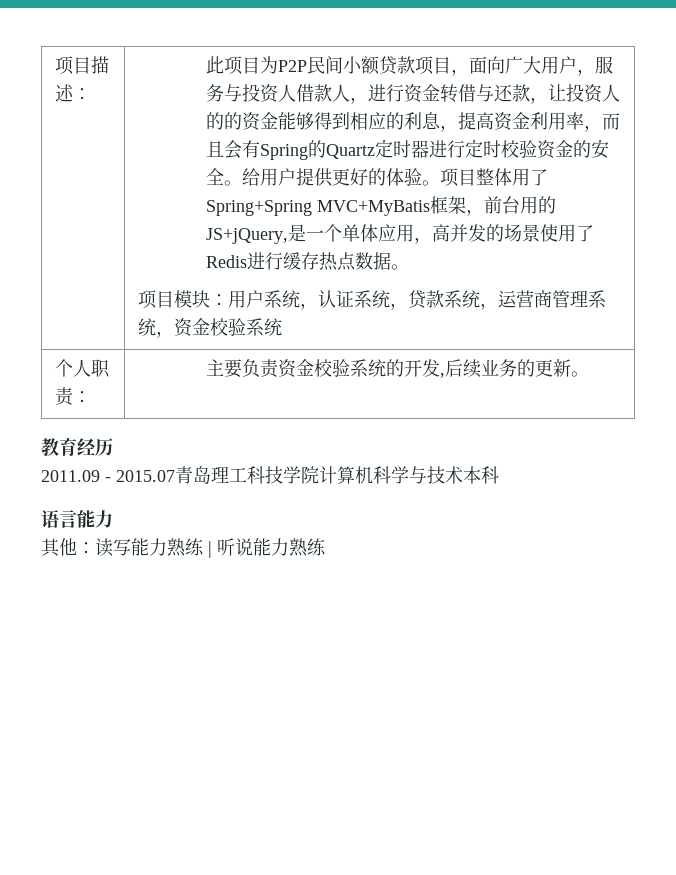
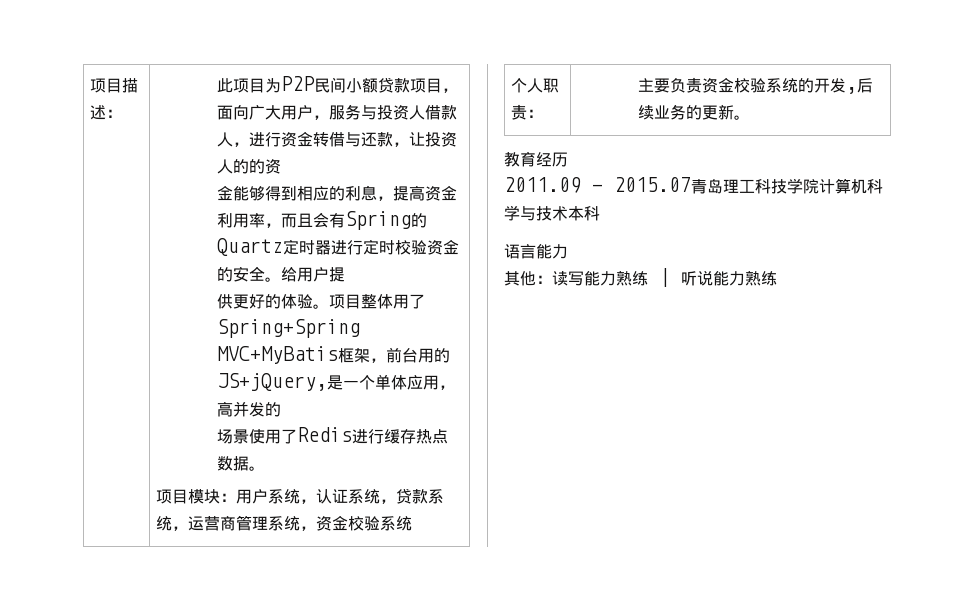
- 此项目为P2P民间小额贷款项目，面向广大用户，服务与投资人借款人，进行资金转借与还款，让投资人的的资金能够得到相应的利息，提高资金利用率，而且会有Spring的Quartz定时器进行定时校验资金的安全。
+ 此项目为P2P民间小额贷款项目，面向广大用户，服务与投资人借款人，进行资金转借与还款，让投资人的的资
+ 金能够得到相应的利息，提高资金利用率，而且会有Spring的Quartz定时器进行定时校验资金的安全。
- 给用户提供更好的体验。
+ 给用户提
+ 供更好的体验。
- 项目整体用了Spring+Spring MVC+MyBatis框架，前台用的JS+jQuery,是一个单体应用，高并发的场景使用了Redis进行缓存热点数据。
+ 项目整体用了Spring+Spring MVC+MyBatis框架，前台用的JS+jQuery,是一个单体应用，高并发的
+ 场景使用了Redis进行缓存热点数据。

